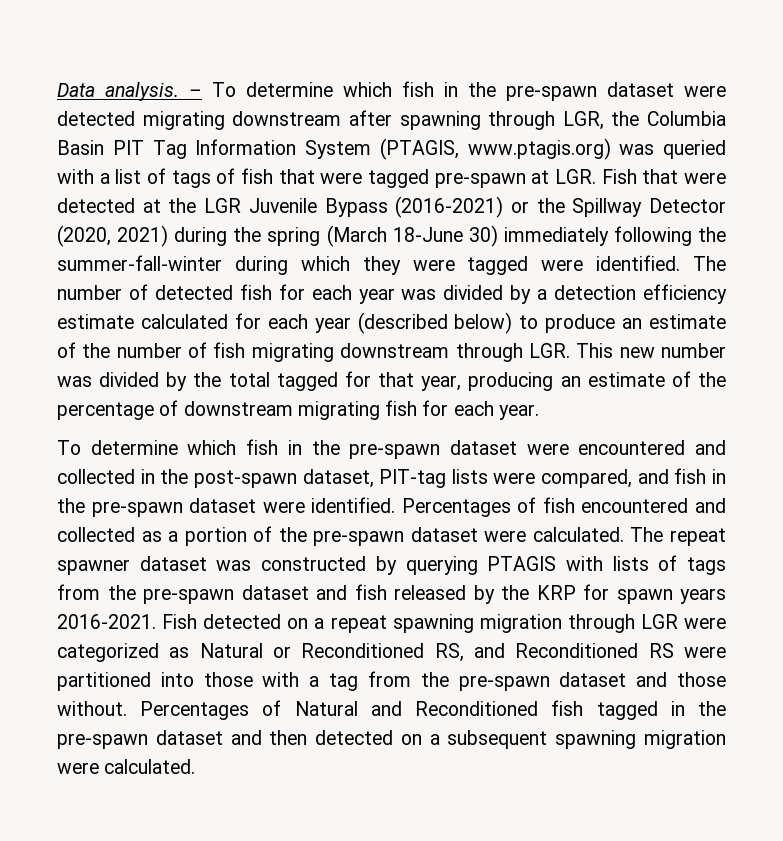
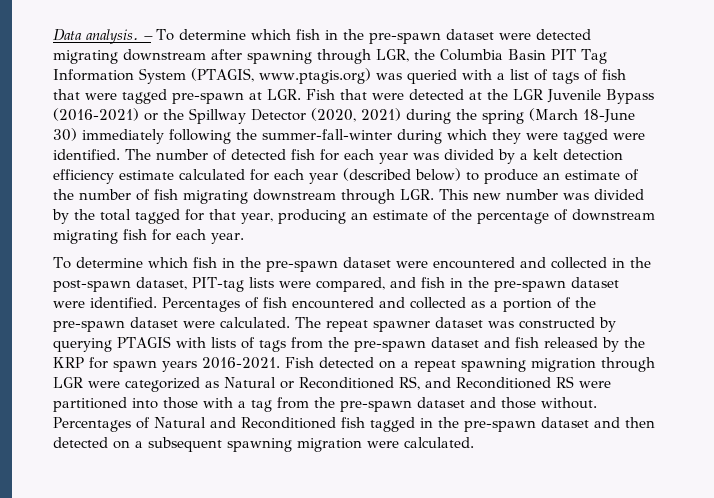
- The number of detected fish for each year was divided by a detection efficiency estimate calculated for each year (described below) to produce an estimate of the number of fish migrating downstream through LGR. This new number was divided by the total tagged for that year, producing an estimate of the percentage of downstream migrating fish for each year.
+ The number of detected fish for each year was divided by a kelt detection efficiency estimate calculated for each year (described below) to produce an estimate of the number of fish migrating downstream through LGR. This new number was divided by the total tagged for that year, producing an estimate of the percentage of downstream migrating fish for each year.

